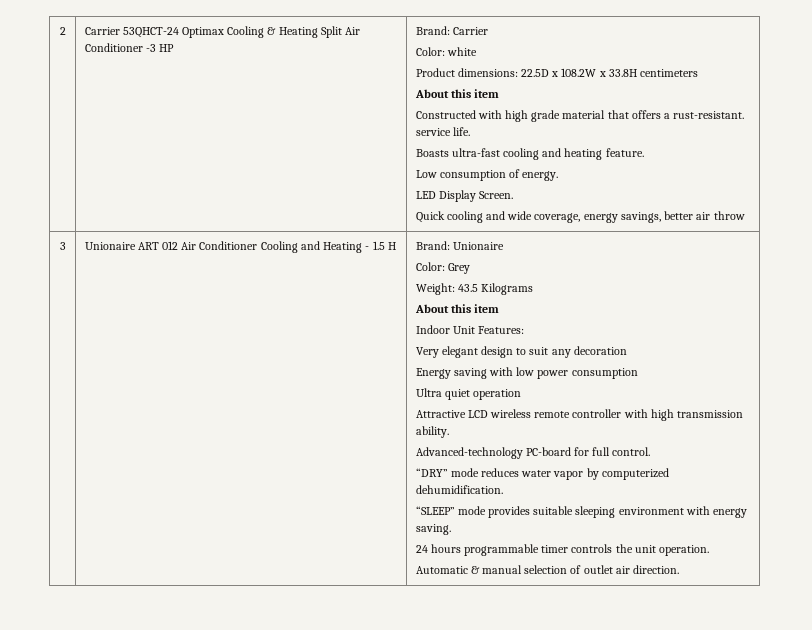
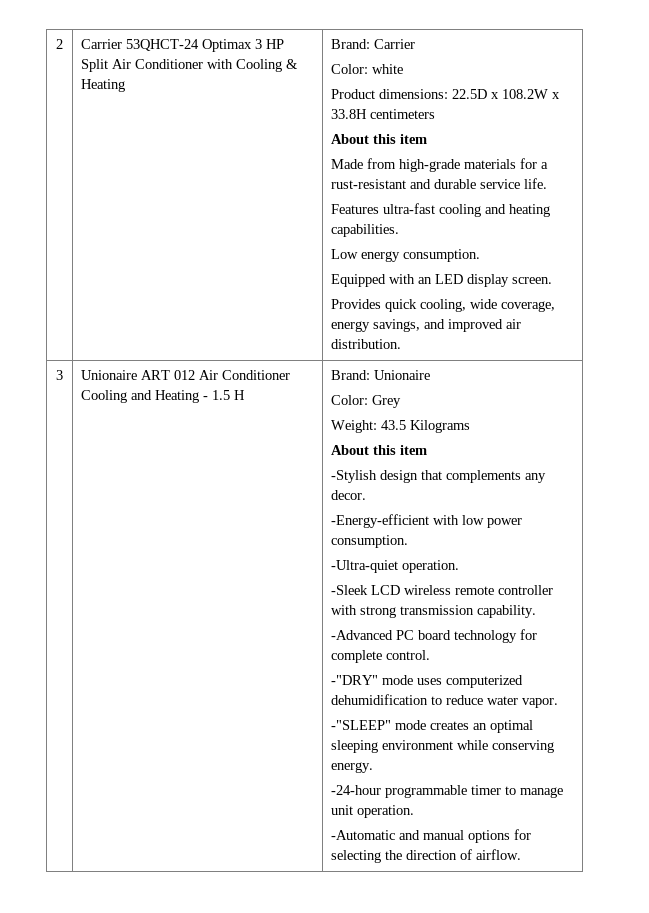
- Carrier 53QHCT-24 Optimax Cooling & Heating Split Air Conditioner -3 HP
+ Carrier 53QHCT-24 Optimax 3 HP Split Air Conditioner with Cooling & Heating
- Constructed with high grade material that offers a rust-resistant. service life.
+ Made from high-grade materials for a rust-resistant and durable service life.
- Boasts ultra-fast cooling and heating feature.
+ Features ultra-fast cooling and heating capabilities.
- Low consumption of energy.
- LED Display Screen.
- Quick cooling and wide coverage, energy savings, better air throw
+ Low energy consumption.
+ Equipped with an LED display screen.
+ Provides quick cooling, wide coverage, energy savings, and improved air distribution.
- Indoor Unit Features:
- Very elegant design to suit any decoration
- Energy saving with low power consumption
- Ultra quiet operation
- Attractive LCD wireless remote controller with high transmission ability.
- Advanced-technology PC-board for full control.
- “DRY” mode reduces water vapor by computerized dehumidification.
- “SLEEP” mode provides suitable sleeping environment with energy saving.
- 24 hours programmable timer controls the unit operation.
- Automatic & manual selection of outlet air direction.
+ -Stylish design that complements any decor.
+ -Energy-efficient with low power consumption.
+ -Ultra-quiet operation.
+ -Sleek LCD wireless remote controller with strong transmission capability.
+ -Advanced PC board technology for complete control.
+ -"DRY" mode uses computerized dehumidification to reduce water vapor.
+ -"SLEEP" mode creates an optimal sleeping environment while conserving energy.
+ -24-hour programmable timer to manage unit operation.
+ -Automatic and manual options for selecting the direction of airflow.

